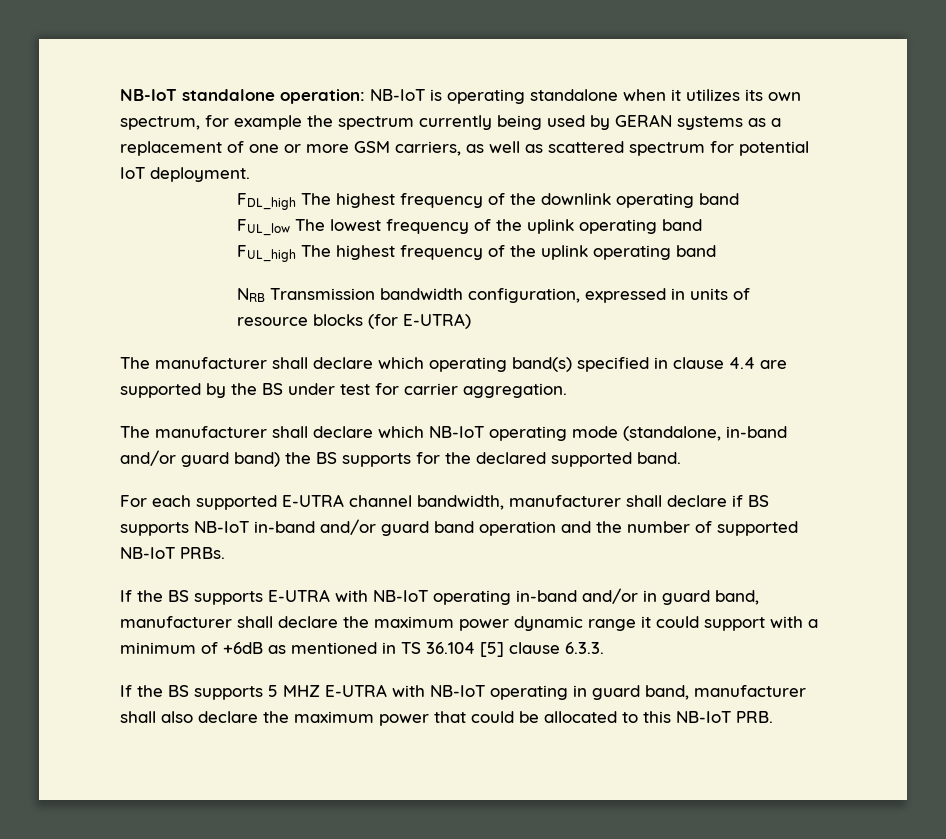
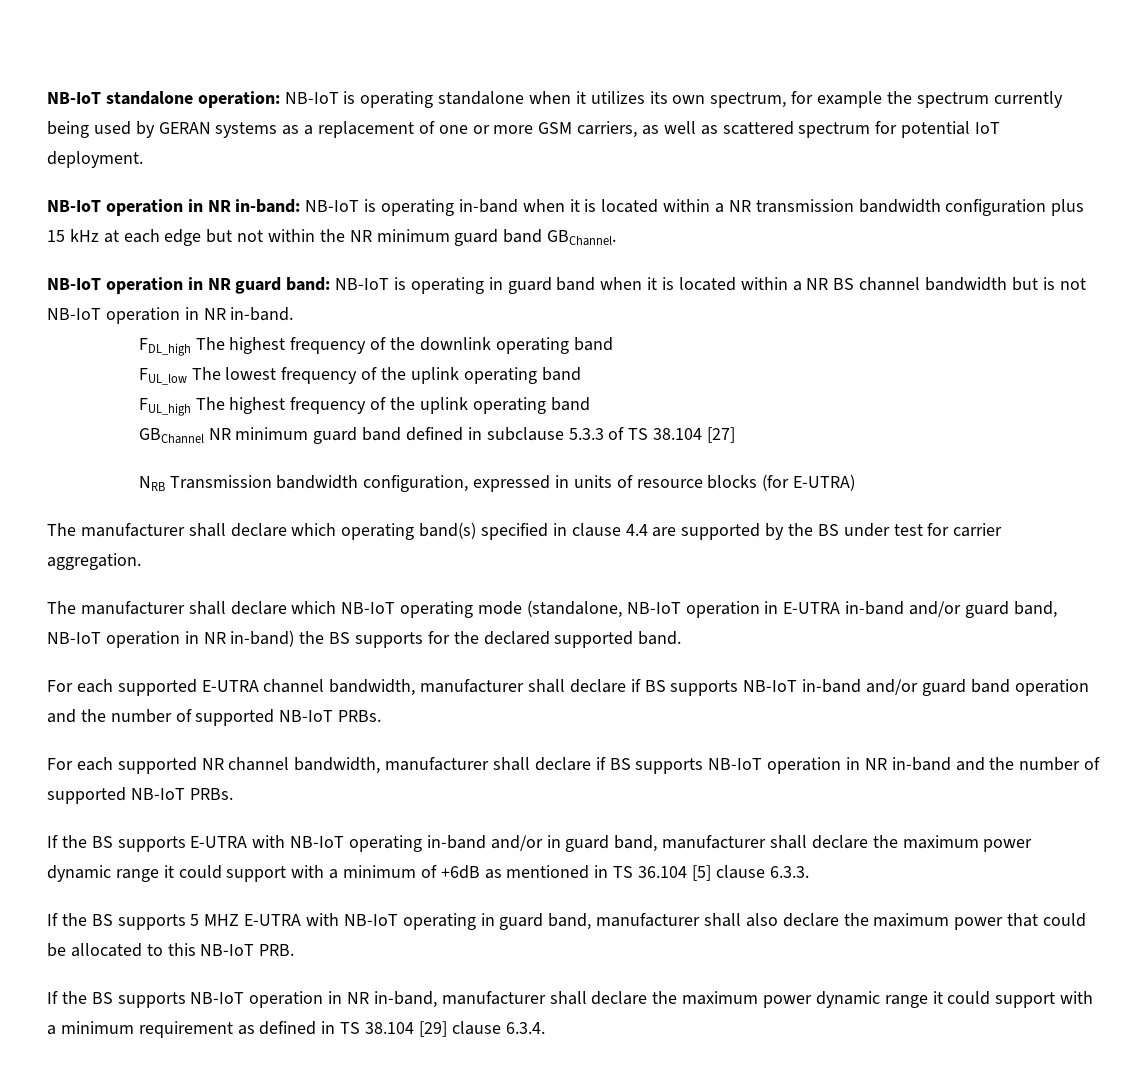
+ NB-IoT operation in NR in-band: NB-IoT is operating in-band when it is located within a NR transmission bandwidth configuration plus 15 kHz at each edge but not within the NR minimum guard band GBChannel.
+ NB-IoT operation in NR guard band: NB-IoT is operating in guard band when it is located within a NR BS channel bandwidth but is not NB-IoT operation in NR in-band.
+ GBChannel NR minimum guard band defined in subclause 5.3.3 of TS 38.104 [27]
- The manufacturer shall declare which NB-IoT operating mode (standalone, in-band and/or guard band) the BS supports for the declared supported band.
+ The manufacturer shall declare which NB-IoT operating mode (standalone, NB-IoT operation in E-UTRA in-band and/or guard band, NB-IoT operation in NR in-band) the BS supports for the declared supported band.
+ For each supported NR channel bandwidth, manufacturer shall declare if BS supports NB-IoT operation in NR in-band and the number of supported NB-IoT PRBs.
+ If the BS supports NB-IoT operation in NR in-band, manufacturer shall declare the maximum power dynamic range it could support with a minimum requirement as defined in TS 38.104 [29] clause 6.3.4.

